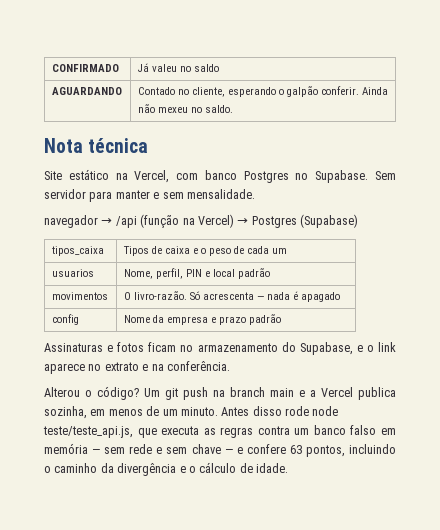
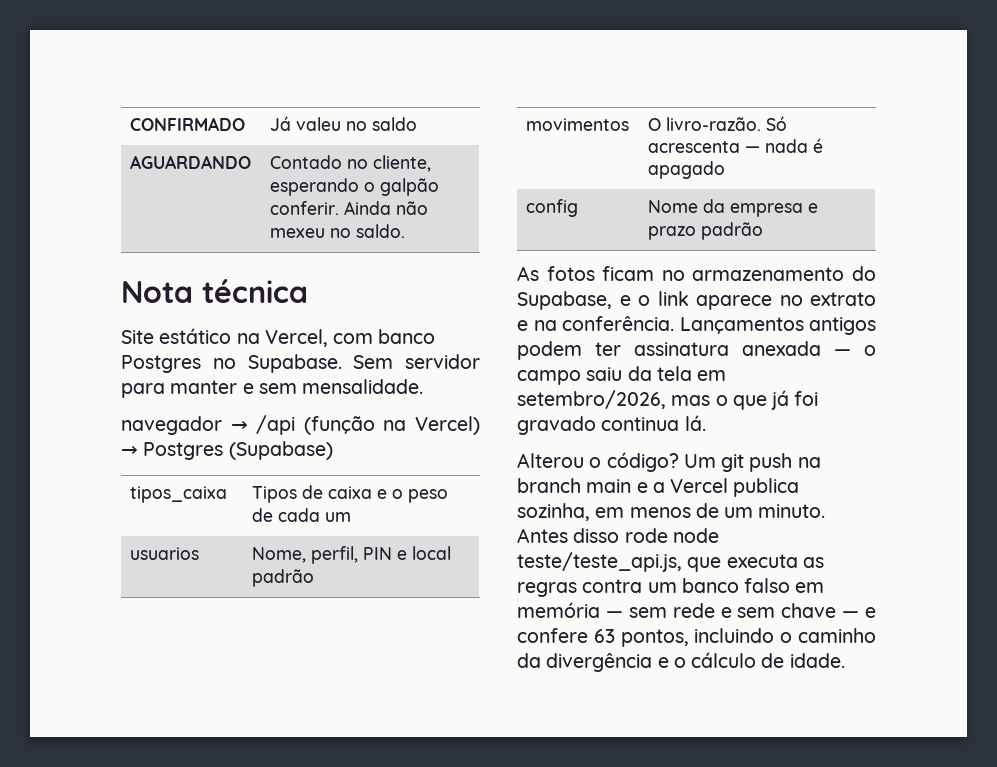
- Assinaturas e fotos ficam no armazenamento do Supabase, e o link aparece no extrato e na conferência.
+ As fotos ficam no armazenamento do Supabase, e o link aparece no extrato e na conferência. Lançamentos antigos podem ter assinatura anexada — o campo saiu da tela em setembro/2026, mas o que já foi gravado continua lá.

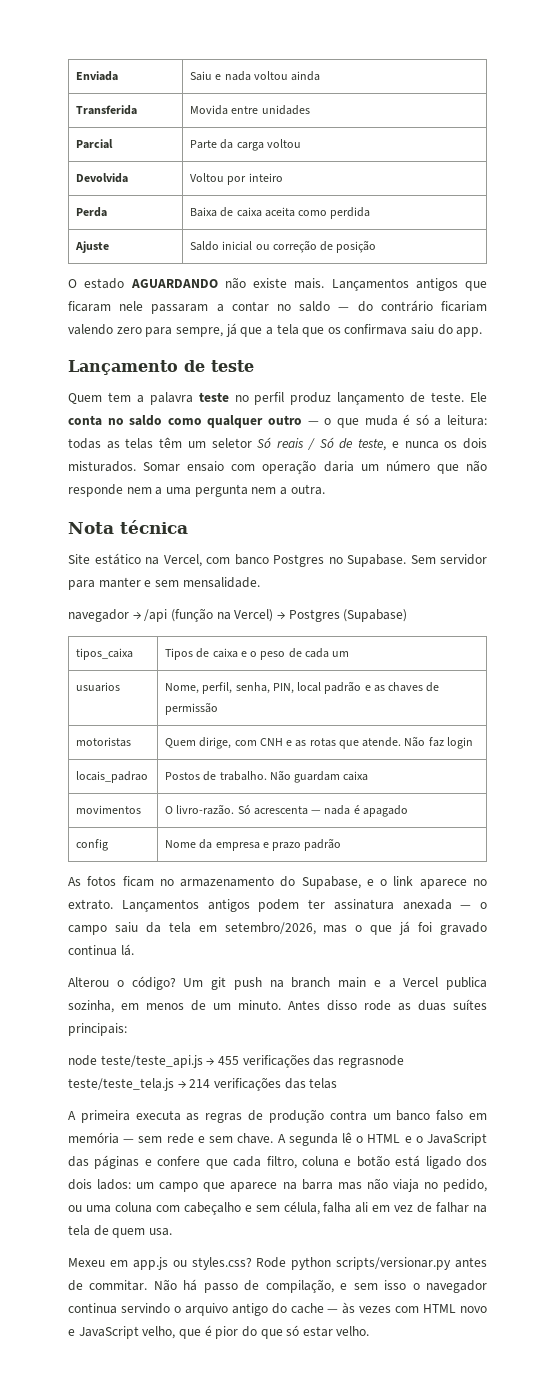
- CONFIRMADO | Já valeu no saldo
- AGUARDANDO | Contado no cliente, esperando o galpão conferir. Ainda não mexeu no saldo.
+ Enviada | Saiu e nada voltou ainda
+ Transferida | Movida entre unidades
+ Parcial | Parte da carga voltou
+ Devolvida | Voltou por inteiro
+ Perda | Baixa de caixa aceita como perdida
+ Ajuste | Saldo inicial ou correção de posição
+ O estado AGUARDANDO não existe mais. Lançamentos antigos que ficaram nele passaram a contar no saldo — do contrário ficariam valendo zero para sempre, já que a tela que os confirmava saiu do app.
+ Lançamento de teste
+ Quem tem a palavra teste no perfil produz lançamento de teste. Ele conta no saldo como qualquer outro — o que muda é só a leitura: todas as telas têm um seletor Só reais / Só de teste, e nunca os dois misturados. Somar ensaio com operação daria um número que não responde nem a uma pergunta nem a outra.
- usuarios | Nome, perfil, PIN e local padrão
+ usuarios | Nome, perfil, senha, PIN, local padrão e as chaves de permissão
+ motoristas | Quem dirige, com CNH e as rotas que atende. Não faz login
+ locais_padrao | Postos de trabalho. Não guardam caixa
- As fotos ficam no armazenamento do Supabase, e o link aparece no extrato e na conferência.
+ As fotos ficam no armazenamento do Supabase, e o link aparece no extrato.
- Antes disso rode node teste/teste_api.js, que executa as regras contra um banco falso em memória — sem rede e sem chave — e confere 63 pontos, incluindo o caminho da divergência e o cálculo de idade.
+ Antes disso rode as duas suítes principais:
+ node teste/teste_api.js → 455 verificações das regrasnode teste/teste_tela.js → 214 verificações das telas
+ A primeira executa as regras de produção contra um banco falso em memória — sem rede e sem chave. A segunda lê o HTML e o JavaScript das páginas e confere que cada filtro, coluna e botão está ligado dos dois lados: um campo que aparece na barra mas não viaja no pedido, ou uma coluna com cabeçalho e sem célula, falha ali em vez de falhar na tela de quem usa.
+ Mexeu em app.js ou styles.css? Rode python scripts/versionar.py antes de commitar. Não há passo de compilação, e sem isso o navegador continua servindo o arquivo antigo do cache — às vezes com HTML novo e JavaScript velho, que é pior do que só estar velho.

